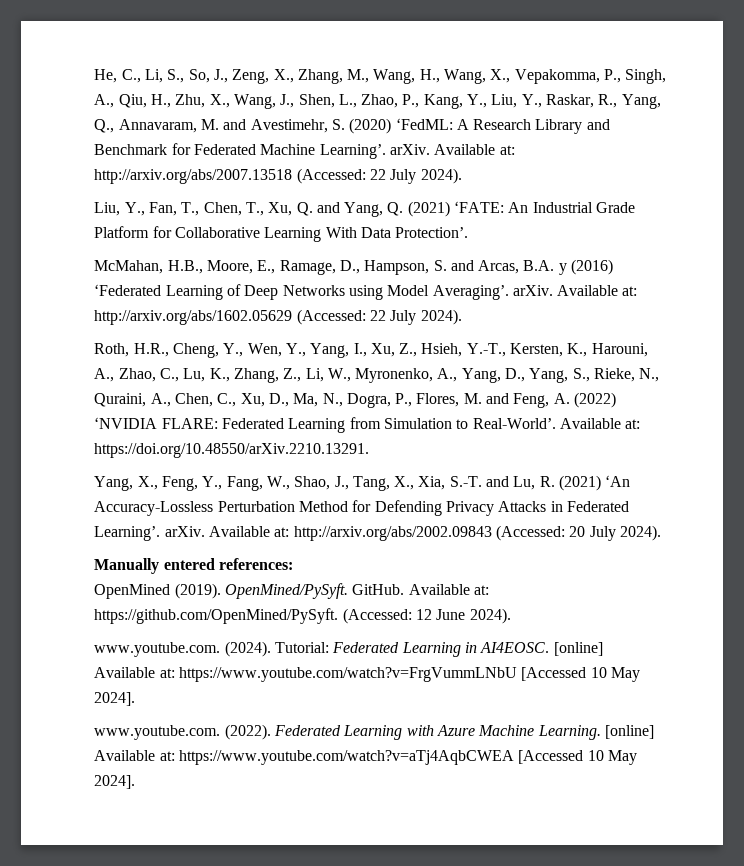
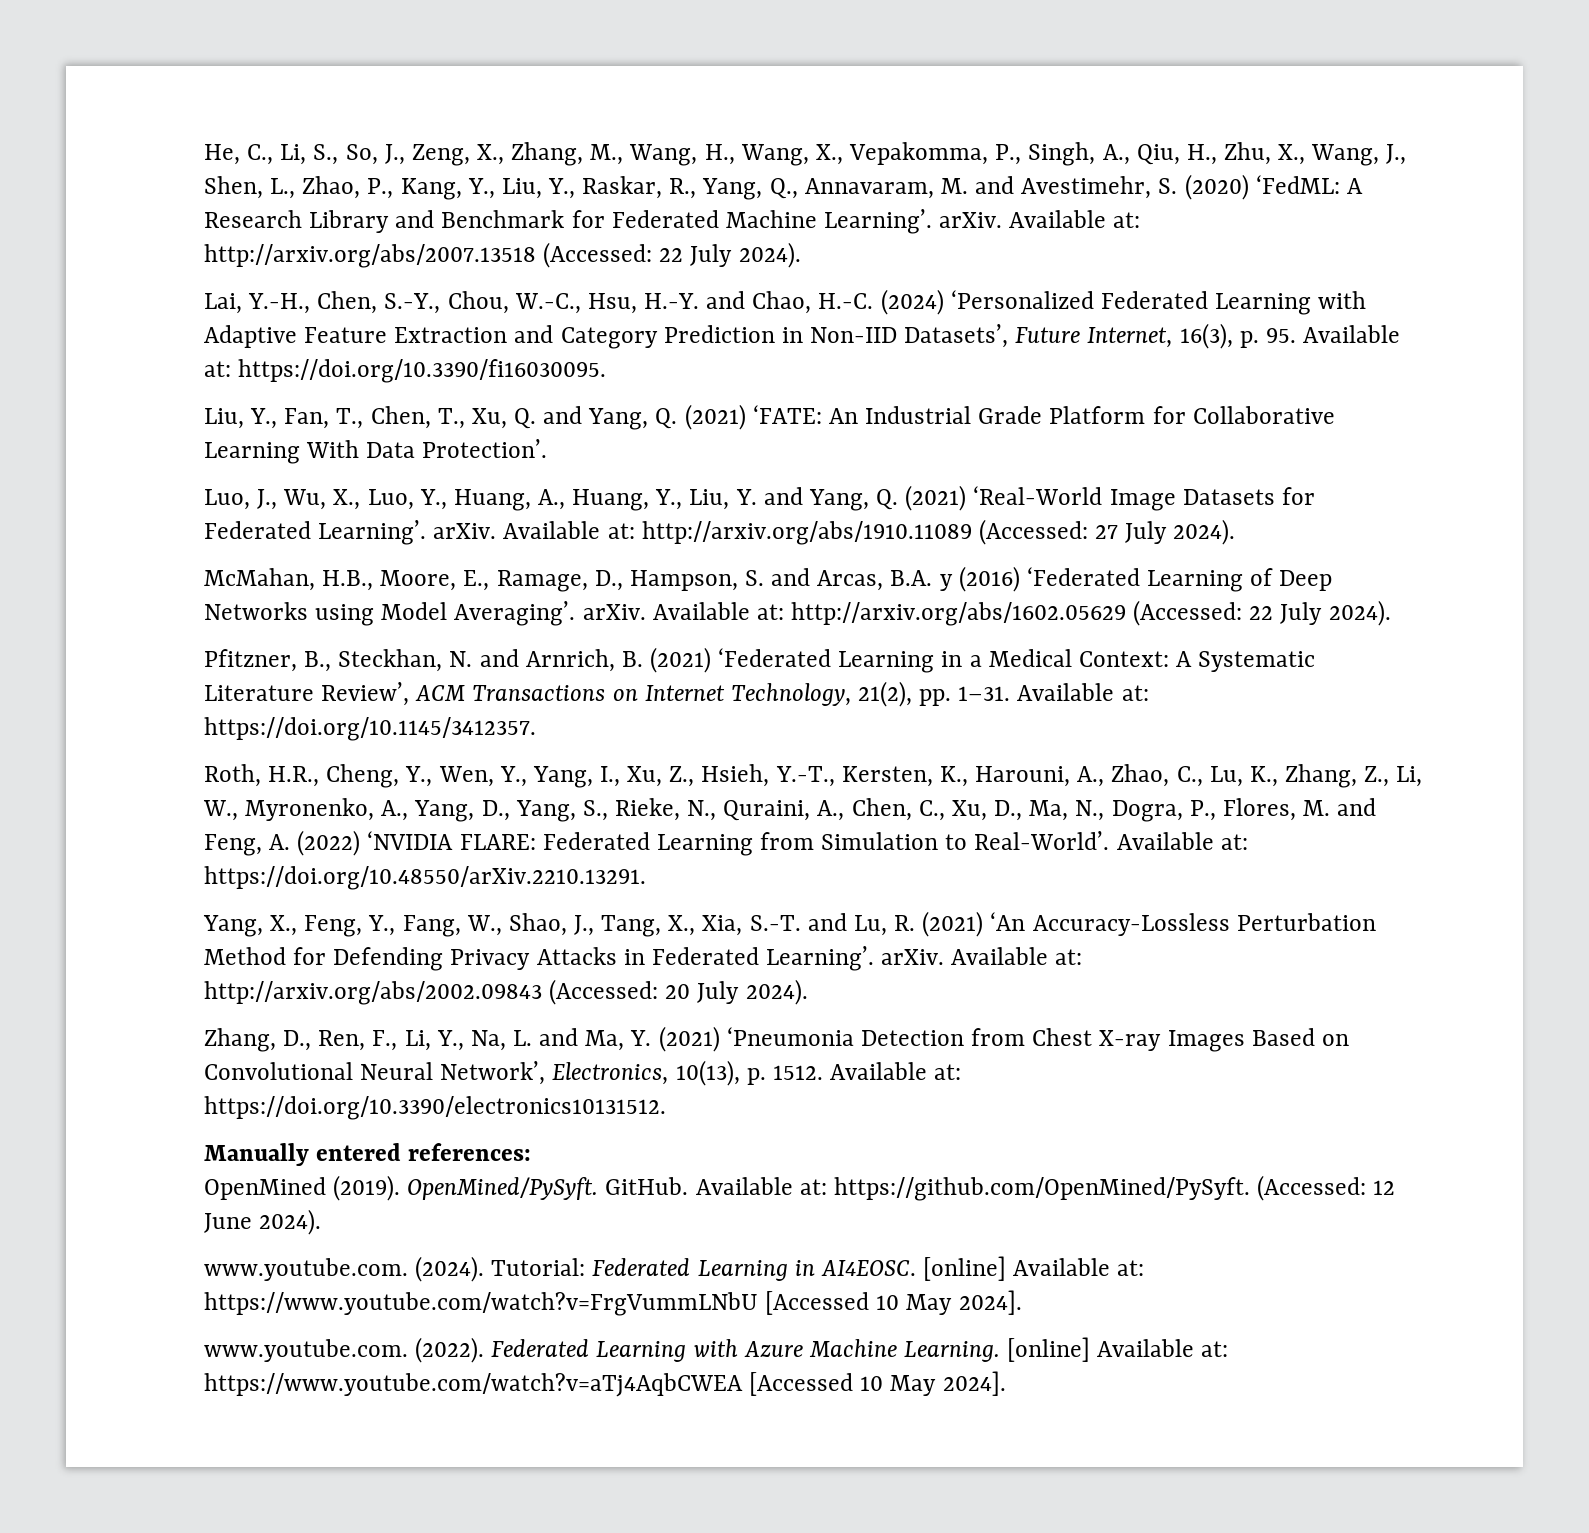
+ Lai, Y.-H., Chen, S.-Y., Chou, W.-C., Hsu, H.-Y. and Chao, H.-C. (2024) ‘Personalized Federated Learning with Adaptive Feature Extraction and Category Prediction in Non-IID Datasets’, Future Internet, 16(3), p. 95. Available at: https://doi.org/10.3390/fi16030095.
+ Luo, J., Wu, X., Luo, Y., Huang, A., Huang, Y., Liu, Y. and Yang, Q. (2021) ‘Real-World Image Datasets for Federated Learning’. arXiv. Available at: http://arxiv.org/abs/1910.11089 (Accessed: 27 July 2024).
+ Pfitzner, B., Steckhan, N. and Arnrich, B. (2021) ‘Federated Learning in a Medical Context: A Systematic Literature Review’, ACM Transactions on Internet Technology, 21(2), pp. 1–31. Available at: https://doi.org/10.1145/3412357.
+ Zhang, D., Ren, F., Li, Y., Na, L. and Ma, Y. (2021) ‘Pneumonia Detection from Chest X-ray Images Based on Convolutional Neural Network’, Electronics, 10(13), p. 1512. Available at: https://doi.org/10.3390/electronics10131512.

